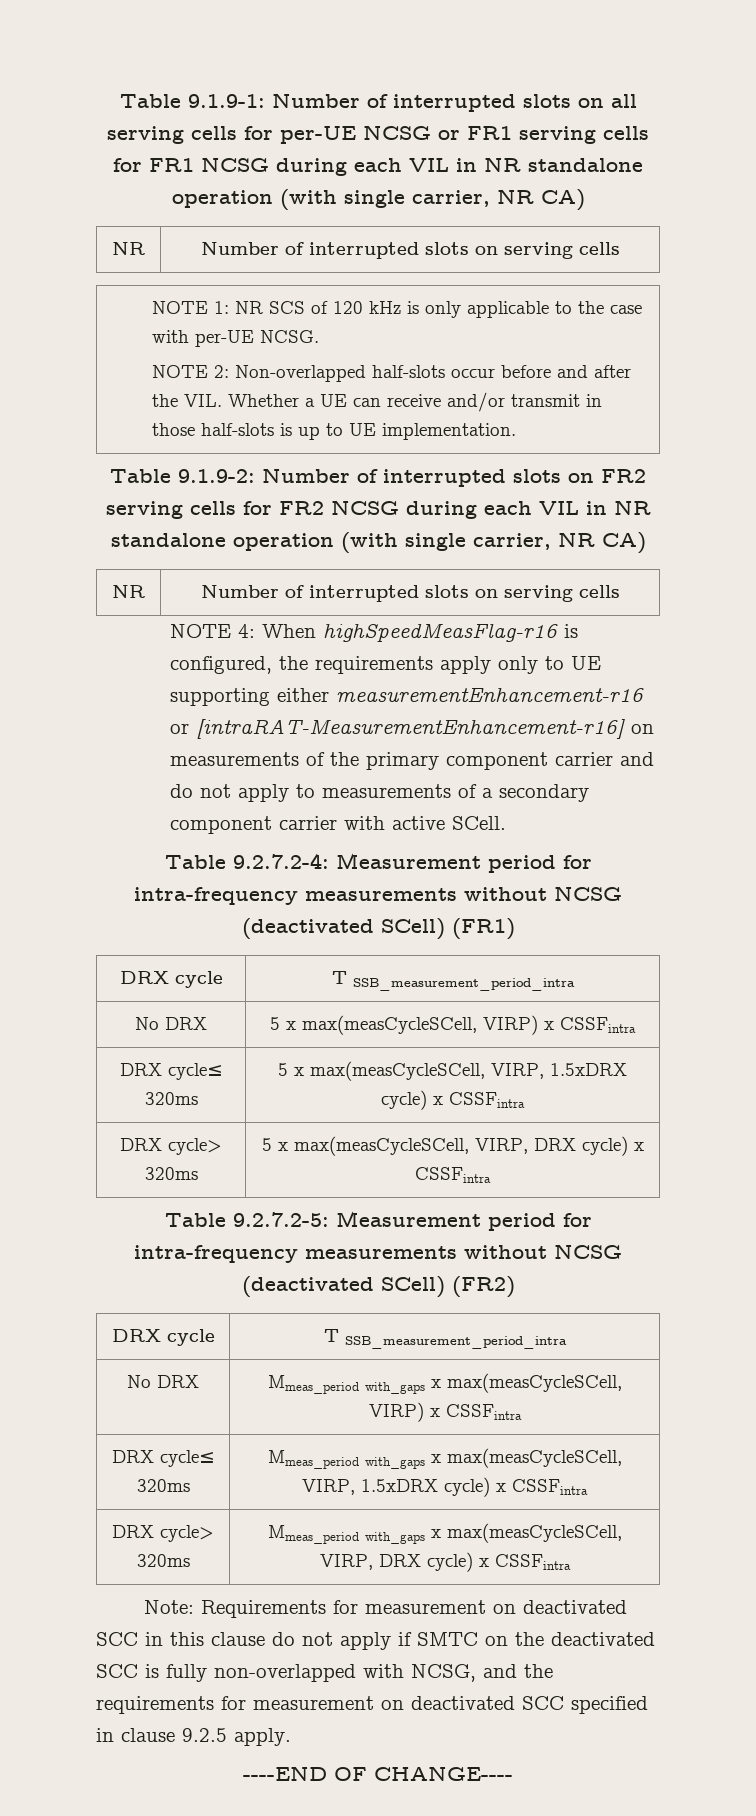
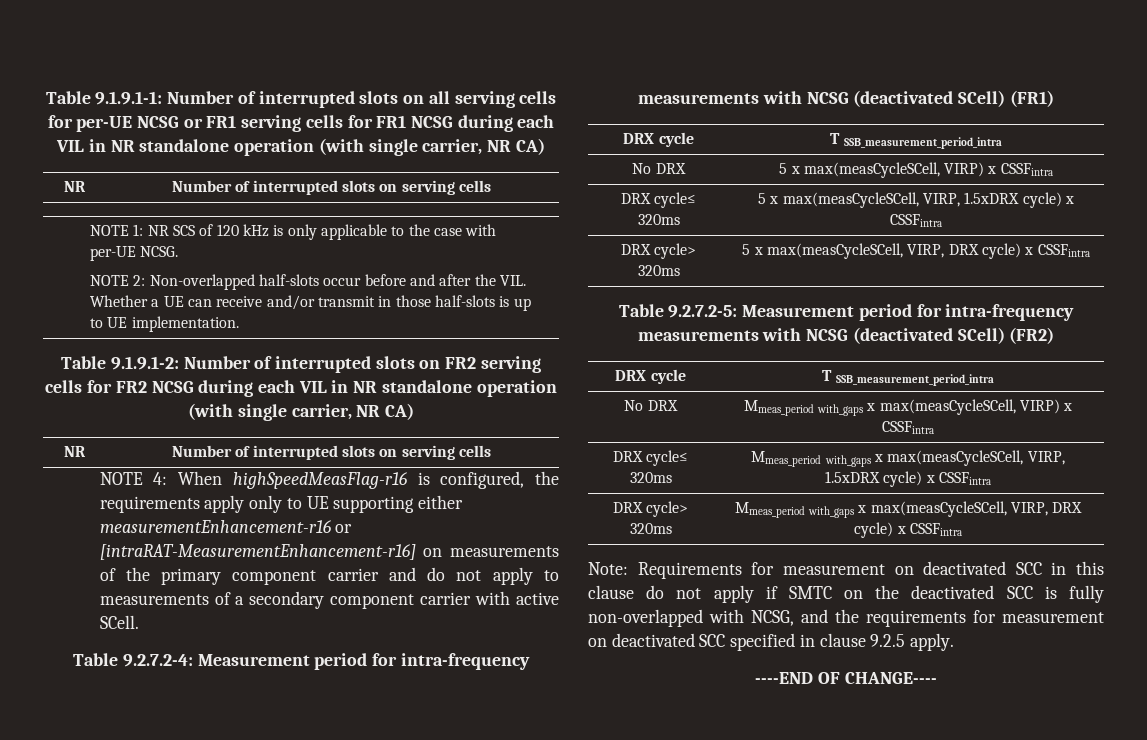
- Table 9.1.9-1: Number of interrupted slots on all serving cells for per-UE NCSG or FR1 serving cells for FR1 NCSG during each VIL in NR standalone operation (with single carrier, NR CA)
+ Table 9.1.9.1-1: Number of interrupted slots on all serving cells for per-UE NCSG or FR1 serving cells for FR1 NCSG during each VIL in NR standalone operation (with single carrier, NR CA)
- Table 9.1.9-2: Number of interrupted slots on FR2 serving cells for FR2 NCSG during each VIL in NR standalone operation (with single carrier, NR CA)
+ Table 9.1.9.1-2: Number of interrupted slots on FR2 serving cells for FR2 NCSG during each VIL in NR standalone operation (with single carrier, NR CA)
- Table 9.2.7.2-4: Measurement period for intra-frequency measurements without NCSG (deactivated SCell) (FR1)
+ Table 9.2.7.2-4: Measurement period for intra-frequency measurements with NCSG (deactivated SCell) (FR1)
- Table 9.2.7.2-5: Measurement period for intra-frequency measurements without NCSG (deactivated SCell) (FR2)
+ Table 9.2.7.2-5: Measurement period for intra-frequency measurements with NCSG (deactivated SCell) (FR2)

